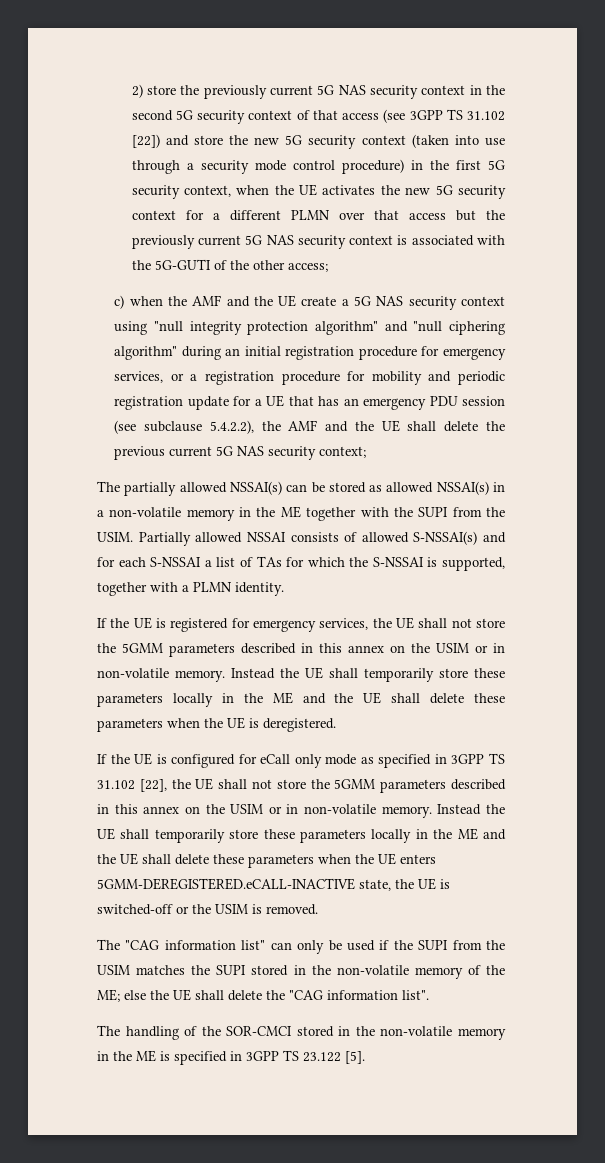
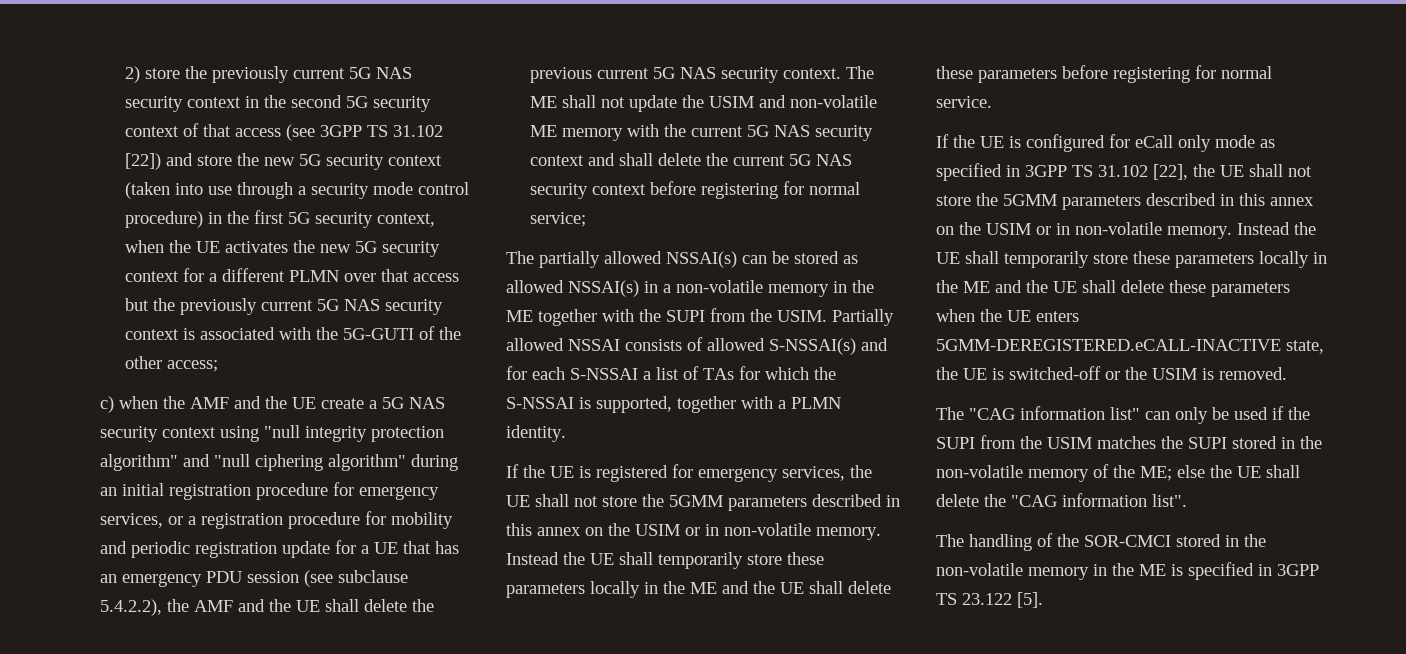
- c) when the AMF and the UE create a 5G NAS security context using "null integrity protection algorithm" and "null ciphering algorithm" during an initial registration procedure for emergency services, or a registration procedure for mobility and periodic registration update for a UE that has an emergency PDU session (see subclause 5.4.2.2), the AMF and the UE shall delete the previous current 5G NAS security context;
+ c) when the AMF and the UE create a 5G NAS security context using "null integrity protection algorithm" and "null ciphering algorithm" during an initial registration procedure for emergency services, or a registration procedure for mobility and periodic registration update for a UE that has an emergency PDU session (see subclause 5.4.2.2), the AMF and the UE shall delete the previous current 5G NAS security context. The ME shall not update the USIM and non-volatile ME memory with the current 5G NAS security context and shall delete the current 5G NAS security context before registering for normal service;
- Instead the UE shall temporarily store these parameters locally in the ME and the UE shall delete these parameters when the UE is deregistered.
+ Instead the UE shall temporarily store these parameters locally in the ME and the UE shall delete these parameters before registering for normal service.

